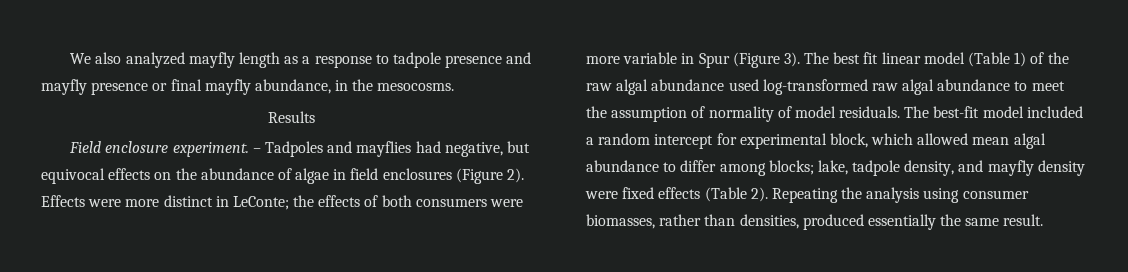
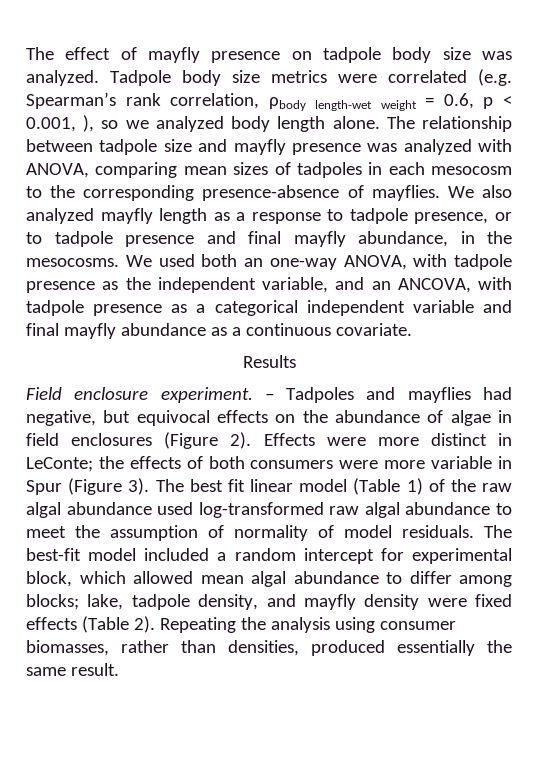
+ The effect of mayfly presence on tadpole body size was analyzed. Tadpole body size metrics were correlated (e.g. Spearman’s rank correlation, ρbody length-wet weight = 0.6, p < 0.001, ), so we analyzed body length alone. The relationship between tadpole size and mayfly presence was analyzed with ANOVA, comparing mean sizes of tadpoles in each mesocosm to the corresponding presence-absence of mayflies.
- We also analyzed mayfly length as a response to tadpole presence and mayfly presence or final mayfly abundance, in the mesocosms.
+ We also analyzed mayfly length as a response to tadpole presence, or to tadpole presence and final mayfly abundance, in the mesocosms. We used both an one-way ANOVA, with tadpole presence as the independent variable, and an ANCOVA, with tadpole presence as a categorical independent variable and final mayfly abundance as a continuous covariate.

